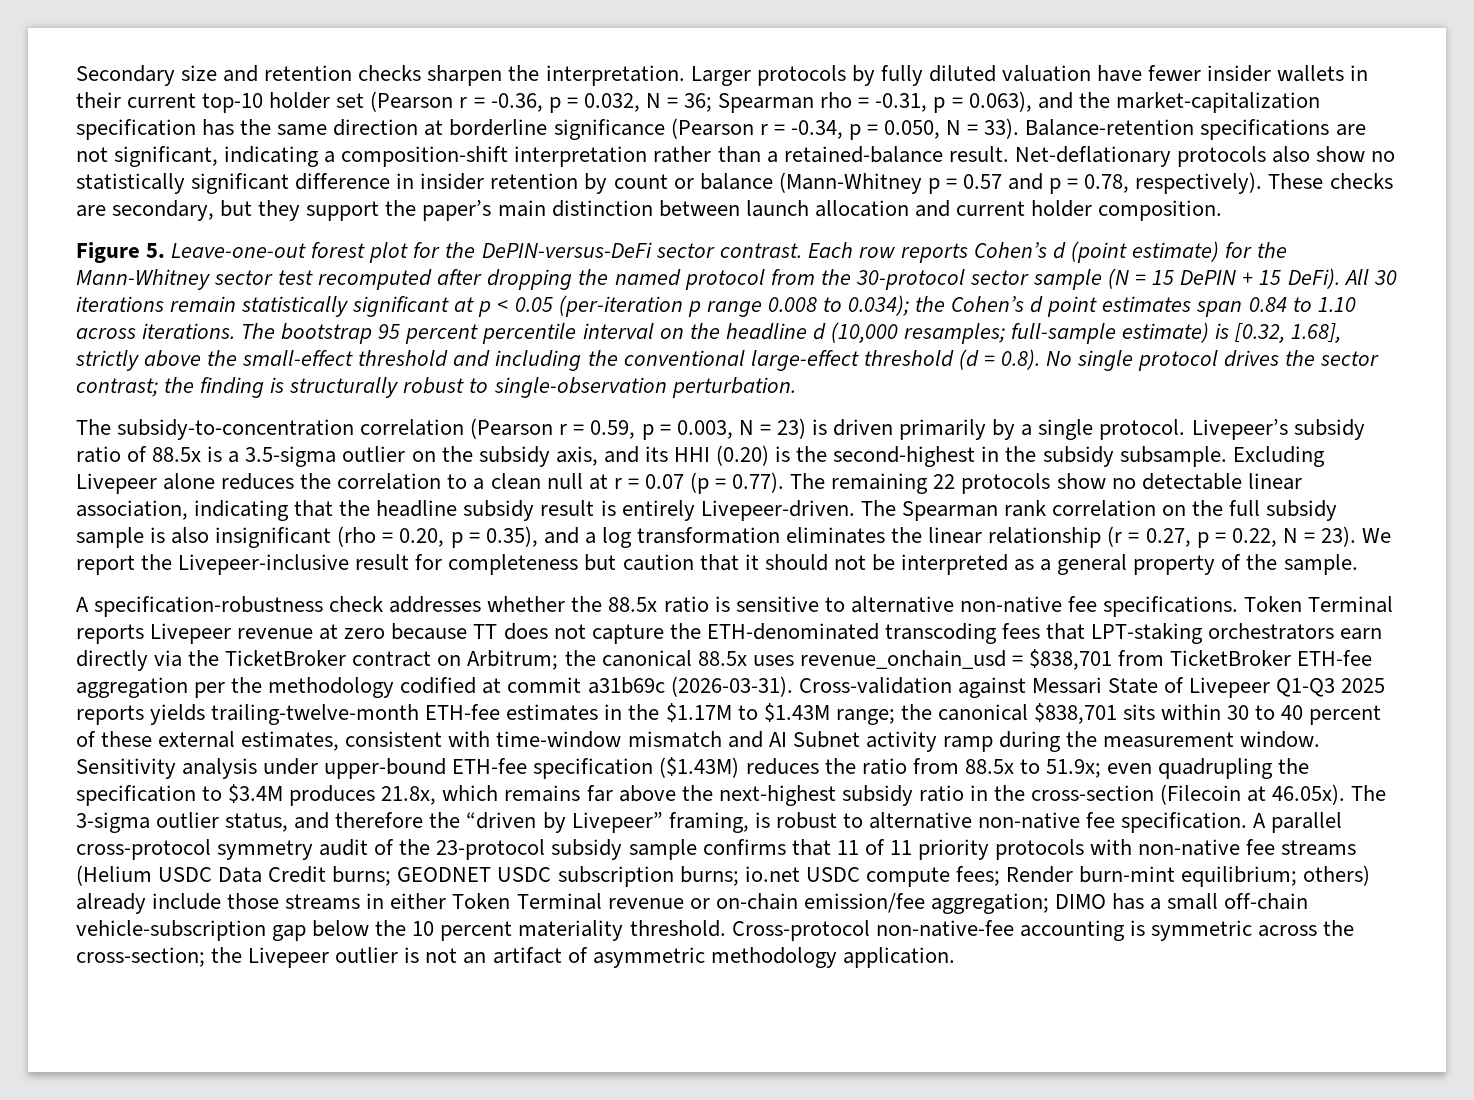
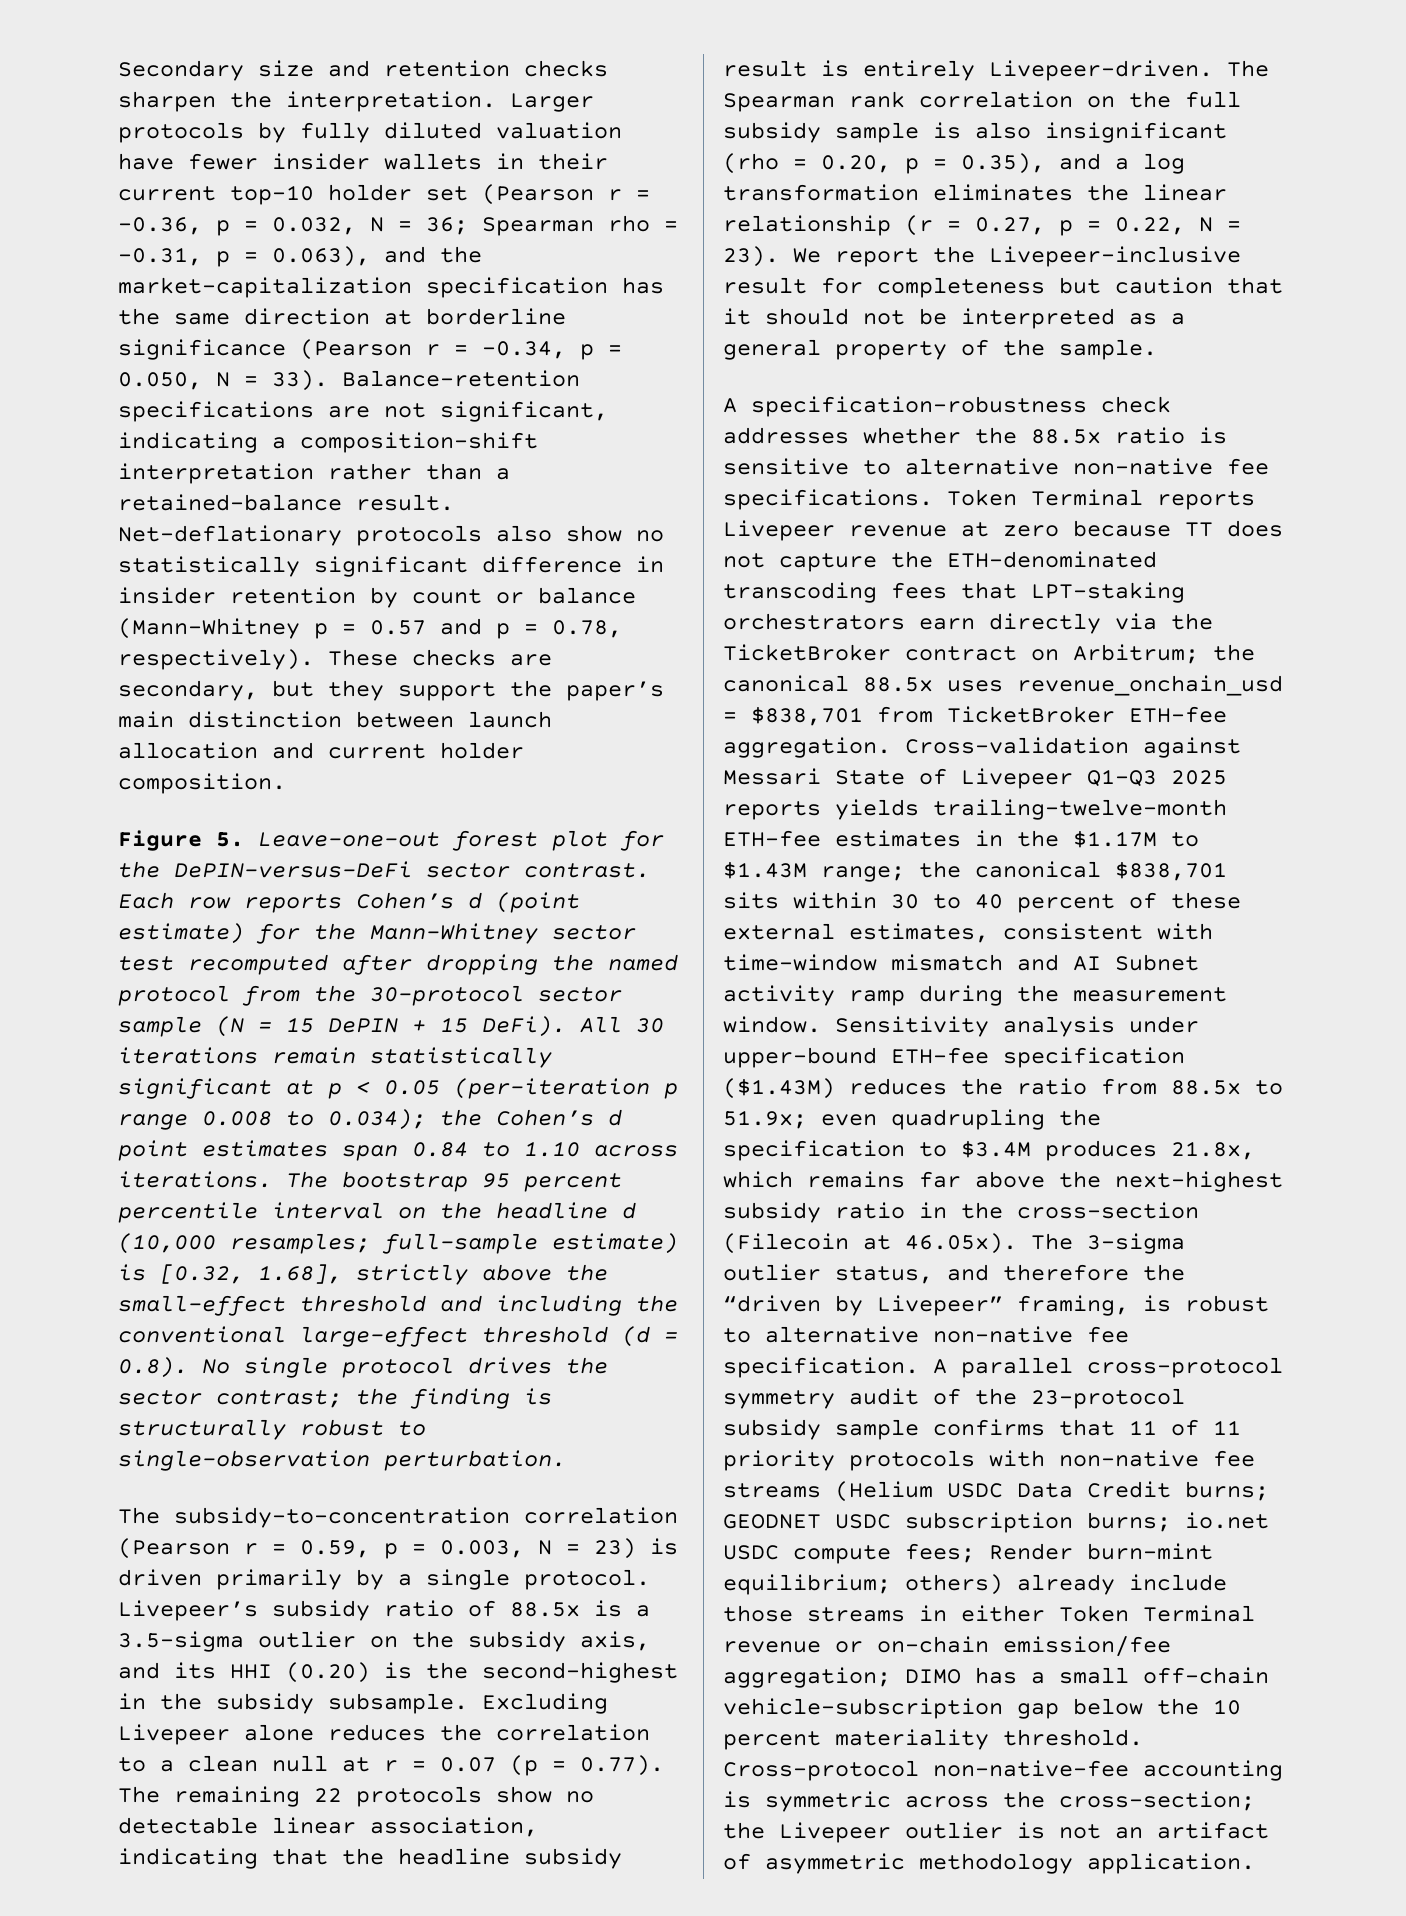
- Token Terminal reports Livepeer revenue at zero because TT does not capture the ETH-denominated transcoding fees that LPT-staking orchestrators earn directly via the TicketBroker contract on Arbitrum; the canonical 88.5x uses revenue_onchain_usd = $838,701 from TicketBroker ETH-fee aggregation per the methodology codified at commit a31b69c (2026-03-31).
+ Token Terminal reports Livepeer revenue at zero because TT does not capture the ETH-denominated transcoding fees that LPT-staking orchestrators earn directly via the TicketBroker contract on Arbitrum; the canonical 88.5x uses revenue_onchain_usd = $838,701 from TicketBroker ETH-fee aggregation.

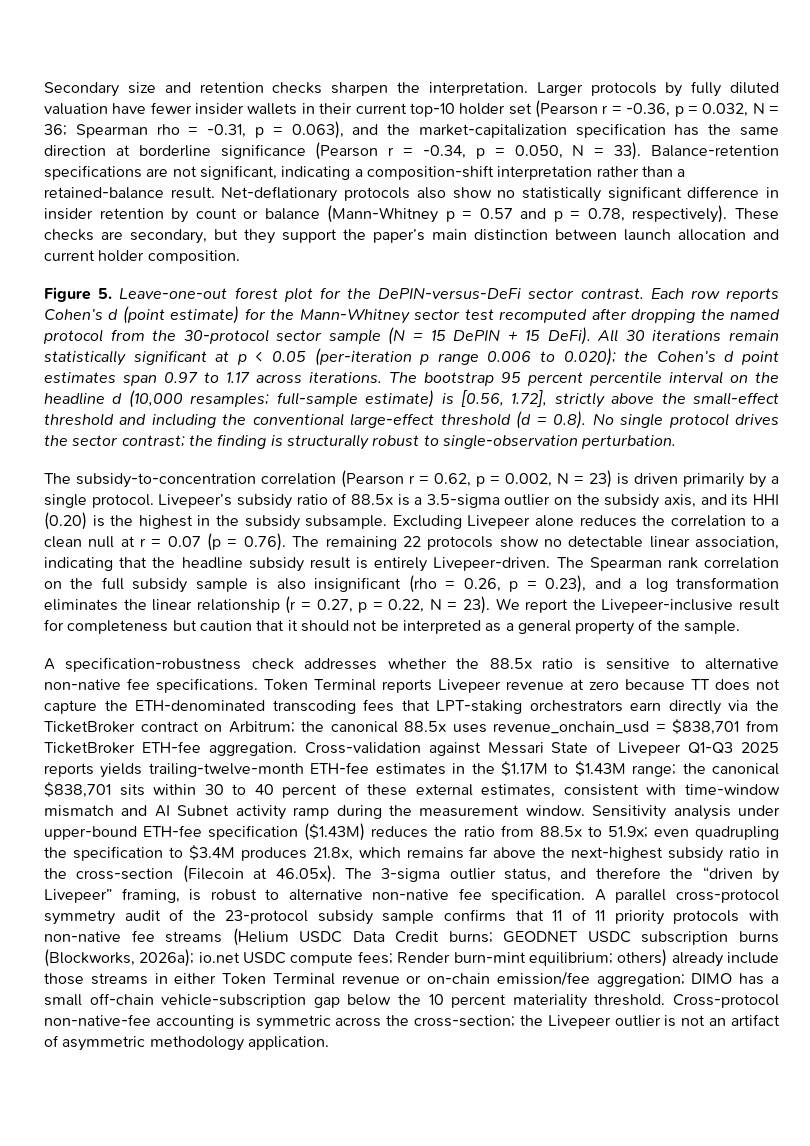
- All 30 iterations remain statistically significant at p < 0.05 (per-iteration p range 0.008 to 0.034); the Cohen’s d point estimates span 0.84 to 1.10 across iterations.
+ All 30 iterations remain statistically significant at p < 0.05 (per-iteration p range 0.006 to 0.020); the Cohen’s d point estimates span 0.97 to 1.17 across iterations.
- The bootstrap 95 percent percentile interval on the headline d (10,000 resamples; full-sample estimate) is [0.32, 1.68], strictly above the small-effect threshold and including the conventional large-effect threshold (d = 0.8). No single protocol drives the sector contrast; the finding is structurally robust to single-observation perturbation.
+ The bootstrap 95 percent percentile interval on the headline d (10,000 resamples; full-sample estimate) is [0.56, 1.72], strictly above the small-effect threshold and including the conventional large-effect threshold (d = 0.8). No single protocol drives the sector contrast; the finding is structurally robust to single-observation perturbation.
- The subsidy-to-concentration correlation (Pearson r = 0.59, p = 0.003, N = 23) is driven primarily by a single protocol.
+ The subsidy-to-concentration correlation (Pearson r = 0.62, p = 0.002, N = 23) is driven primarily by a single protocol.
- Livepeer’s subsidy ratio of 88.5x is a 3.5-sigma outlier on the subsidy axis, and its HHI (0.20) is the second-highest in the subsidy subsample.
+ Livepeer’s subsidy ratio of 88.5x is a 3.5-sigma outlier on the subsidy axis, and its HHI (0.20) is the highest in the subsidy subsample.
- Excluding Livepeer alone reduces the correlation to a clean null at r = 0.07 (p = 0.77). The remaining 22 protocols show no detectable linear association, indicating that the headline subsidy result is entirely Livepeer-driven.
+ Excluding Livepeer alone reduces the correlation to a clean null at r = 0.07 (p = 0.76). The remaining 22 protocols show no detectable linear association, indicating that the headline subsidy result is entirely Livepeer-driven.
- The Spearman rank correlation on the full subsidy sample is also insignificant (rho = 0.20, p = 0.35), and a log transformation eliminates the linear relationship (r = 0.27, p = 0.22, N = 23).
+ The Spearman rank correlation on the full subsidy sample is also insignificant (rho = 0.26, p = 0.23), and a log transformation eliminates the linear relationship (r = 0.27, p = 0.22, N = 23).
- GEODNET USDC subscription burns;
+ GEODNET USDC subscription burns (Blockworks, 2026a);

